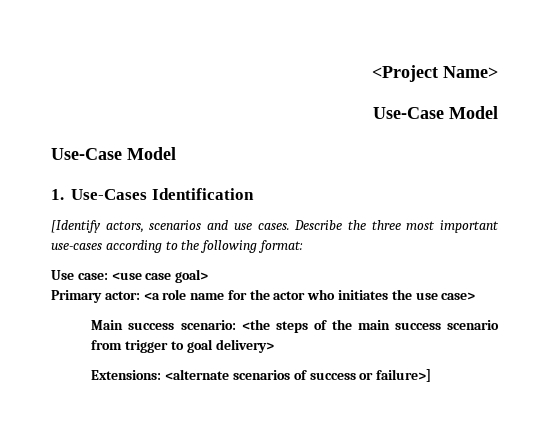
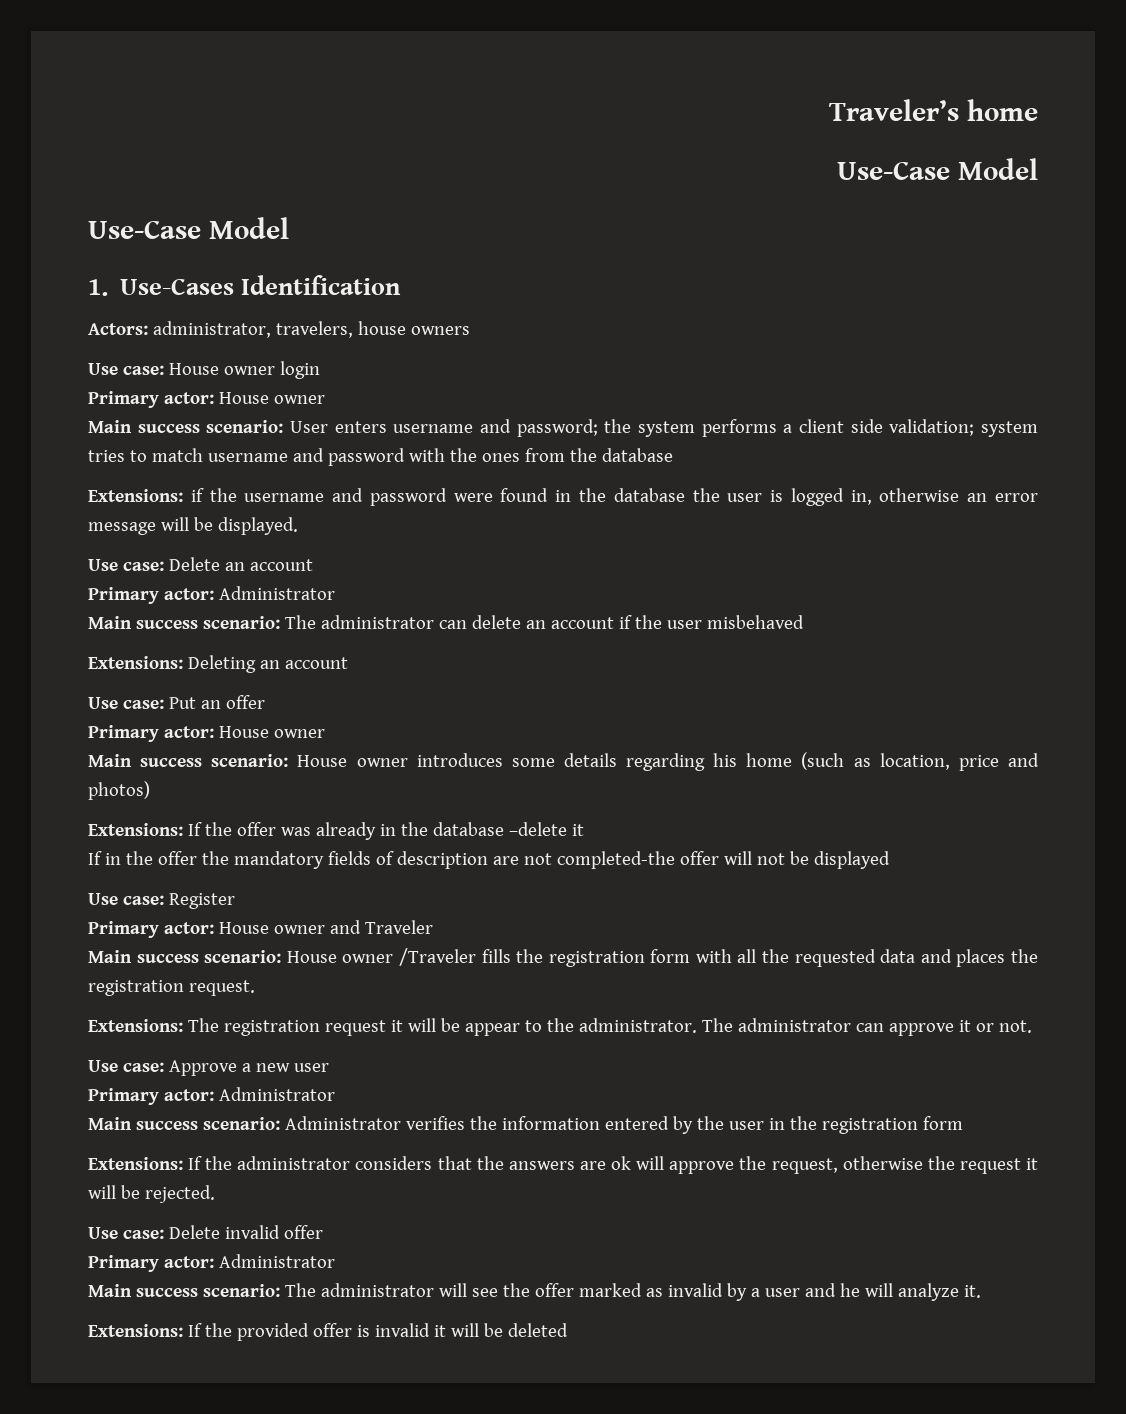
- <Project Name>
+ Traveler’s home
- [Identify actors, scenarios and use cases. Describe the three most important use-cases according to the following format:
- Use case: <use case goal>
- Primary actor: <a role name for the actor who initiates the use case>
- Main success scenario: <the steps of the main success scenario from trigger to goal delivery>
- Extensions: <alternate scenarios of success or failure>]
+ Actors: administrator, travelers, house owners
+ Use case: House owner login
+ Primary actor: House owner
+ Main success scenario: User enters username and password; the system performs a client side validation; system tries to match username and password with the ones from the database
+ Extensions: if the username and password were found in the database the user is logged in, otherwise an error message will be displayed.
+ Use case: Delete an account
+ Primary actor: Administrator
+ Main success scenario: The administrator can delete an account if the user misbehaved
+ Extensions: Deleting an account
+ Use case: Put an offer
+ Primary actor: House owner
+ Main success scenario: House owner introduces some details regarding his home (such as location, price and photos)
+ Extensions: If the offer was already in the database –delete it
+ If in the offer the mandatory fields of description are not completed-the offer will not be displayed
+ Use case: Register
+ Primary actor: House owner and Traveler
+ Main success scenario: House owner /Traveler fills the registration form with all the requested data and places the registration request.
+ Extensions: The registration request it will be appear to the administrator. The administrator can approve it or not.
+ Use case: Approve a new user
+ Primary actor: Administrator
+ Main success scenario: Administrator verifies the information entered by the user in the registration form
+ Extensions: If the administrator considers that the answers are ok will approve the request, otherwise the request it will be rejected.
+ Use case: Delete invalid offer
+ Primary actor: Administrator
+ Main success scenario: The administrator will see the offer marked as invalid by a user and he will analyze it.
+ Extensions: If the provided offer is invalid it will be deleted

